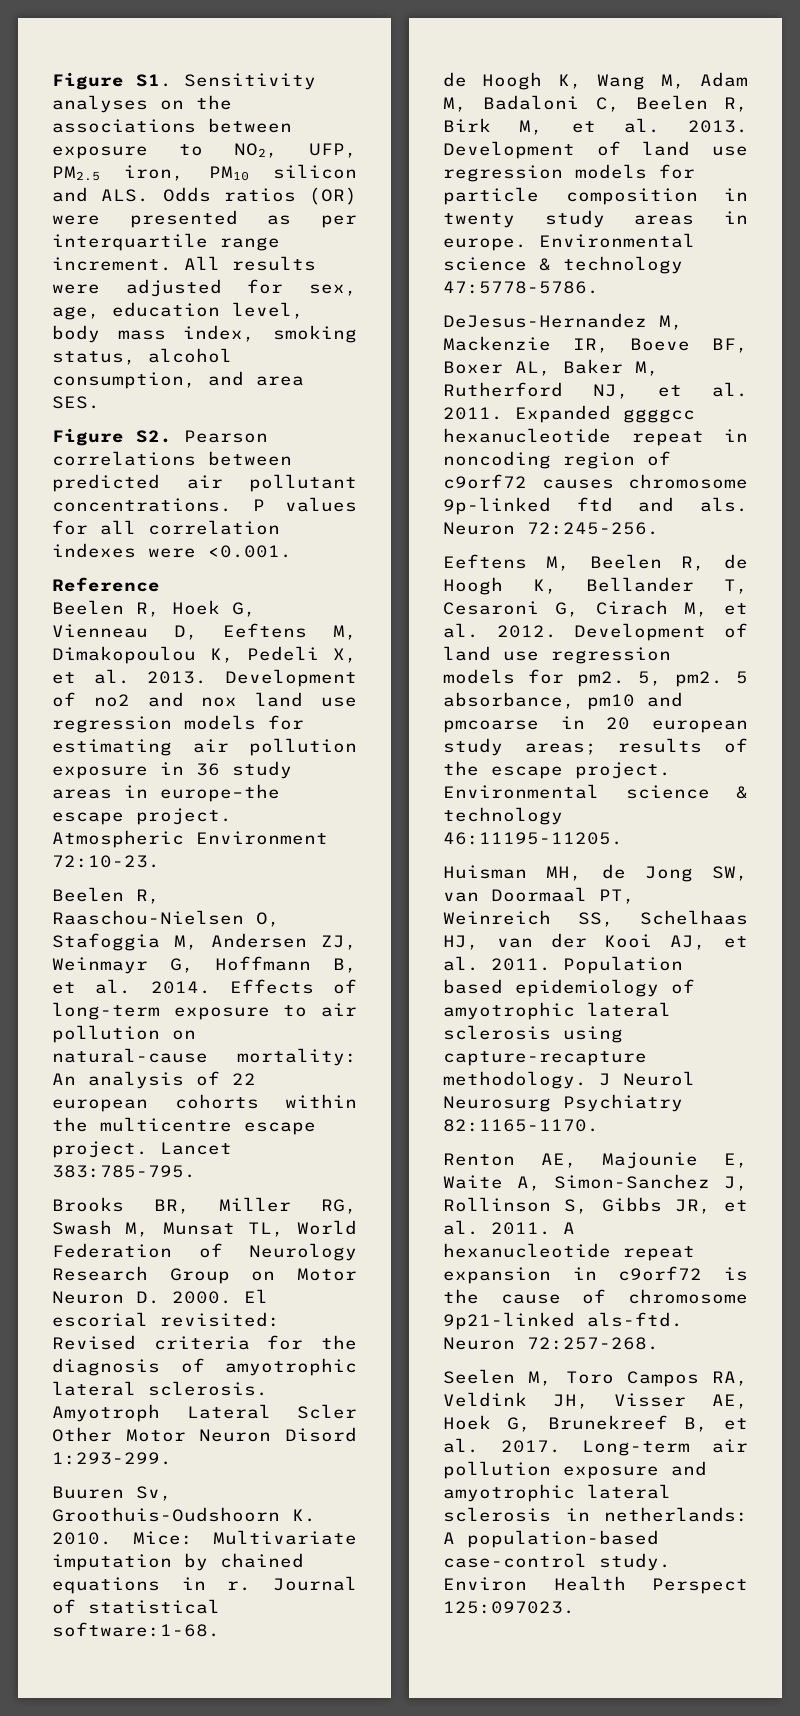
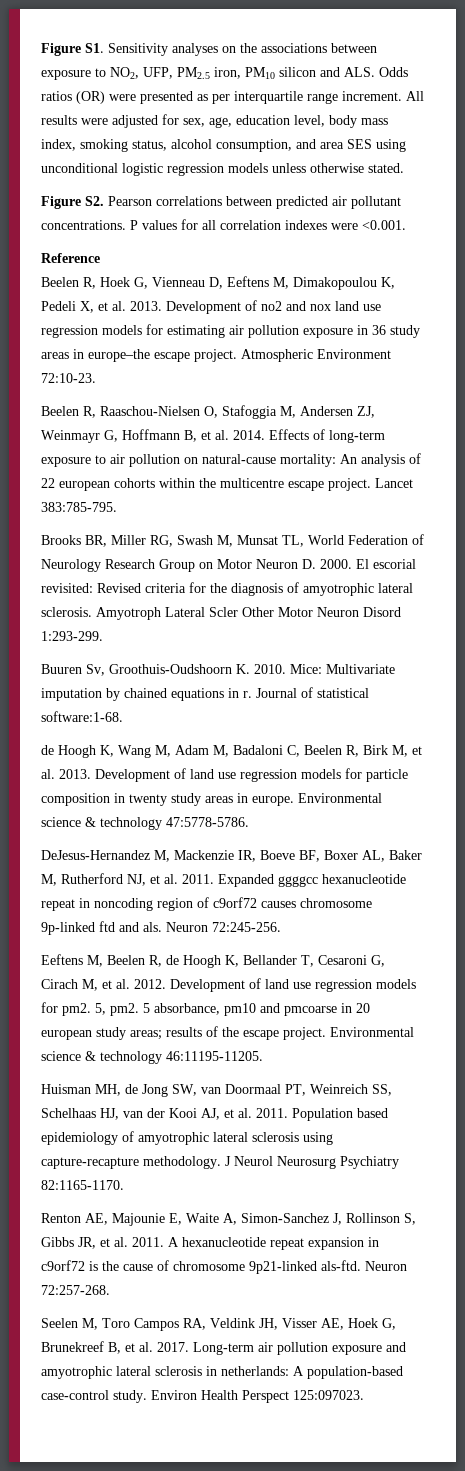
- All results were adjusted for sex, age, education level, body mass index, smoking status, alcohol consumption, and area SES.
+ All results were adjusted for sex, age, education level, body mass index, smoking status, alcohol consumption, and area SES using unconditional logistic regression models unless otherwise stated.

